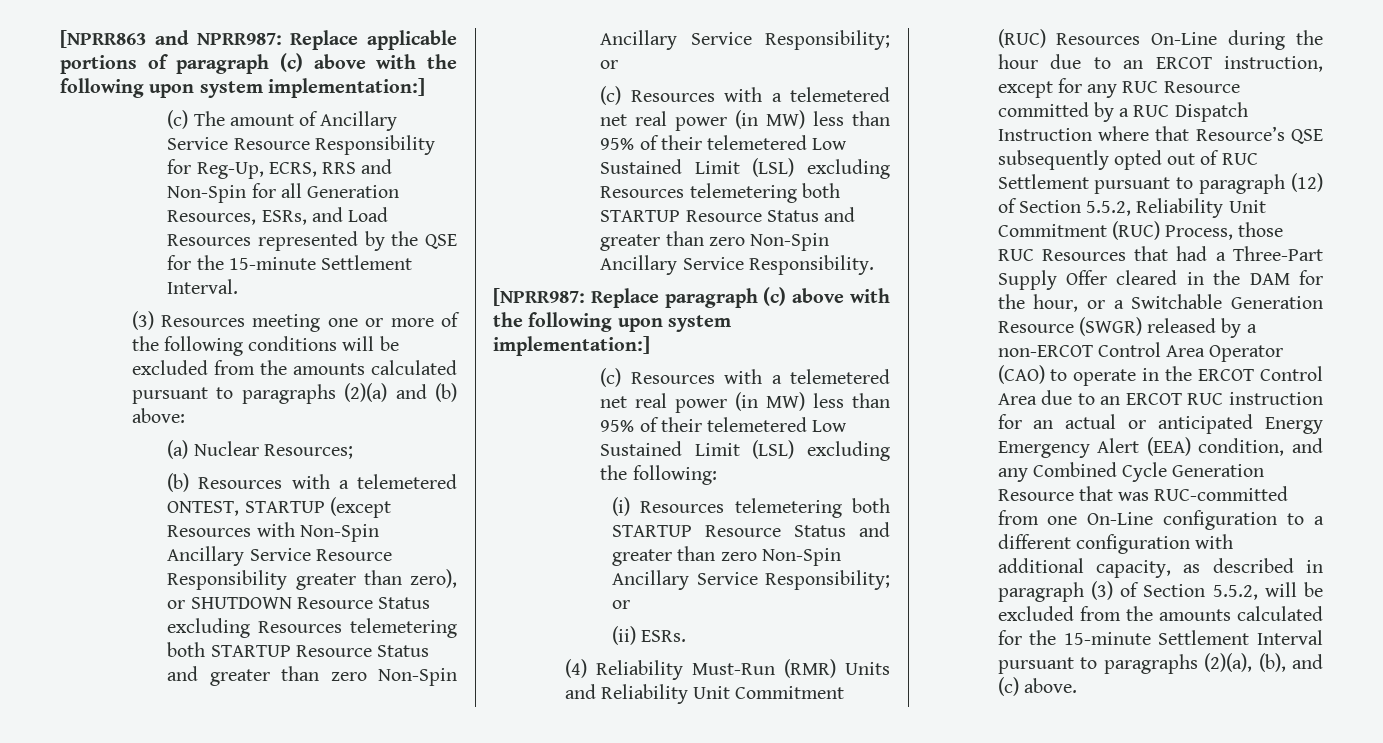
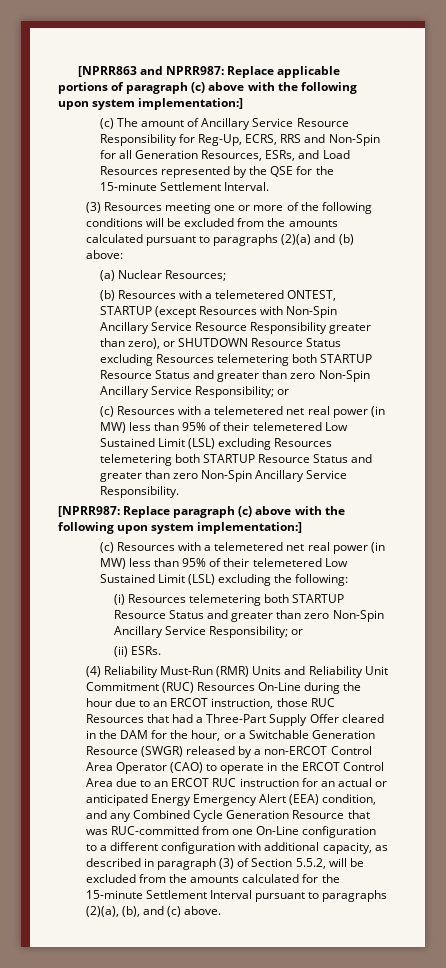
- (4) Reliability Must-Run (RMR) Units and Reliability Unit Commitment (RUC) Resources On-Line during the hour due to an ERCOT instruction, except for any RUC Resource committed by a RUC Dispatch Instruction where that Resource’s QSE subsequently opted out of RUC Settlement pursuant to paragraph (12) of Section 5.5.2, Reliability Unit Commitment (RUC) Process, those RUC Resources that had a Three-Part Supply Offer cleared in the DAM for the hour, or a Switchable Generation Resource (SWGR) released by a non-ERCOT Control Area Operator (CAO) to operate in the ERCOT Control Area due to an ERCOT RUC instruction for an actual or anticipated Energy Emergency Alert (EEA) condition, and any Combined Cycle Generation Resource that was RUC-committed from one On-Line configuration to a different configuration with additional capacity, as described in paragraph (3) of Section 5.5.2, will be excluded from the amounts calculated for the 15-minute Settlement Interval pursuant to paragraphs (2)(a), (b), and (c) above.
+ (4) Reliability Must-Run (RMR) Units and Reliability Unit Commitment (RUC) Resources On-Line during the hour due to an ERCOT instruction, those RUC Resources that had a Three-Part Supply Offer cleared in the DAM for the hour, or a Switchable Generation Resource (SWGR) released by a non-ERCOT Control Area Operator (CAO) to operate in the ERCOT Control Area due to an ERCOT RUC instruction for an actual or anticipated Energy Emergency Alert (EEA) condition, and any Combined Cycle Generation Resource that was RUC-committed from one On-Line configuration to a different configuration with additional capacity, as described in paragraph (3) of Section 5.5.2, will be excluded from the amounts calculated for the 15-minute Settlement Interval pursuant to paragraphs (2)(a), (b), and (c) above.

